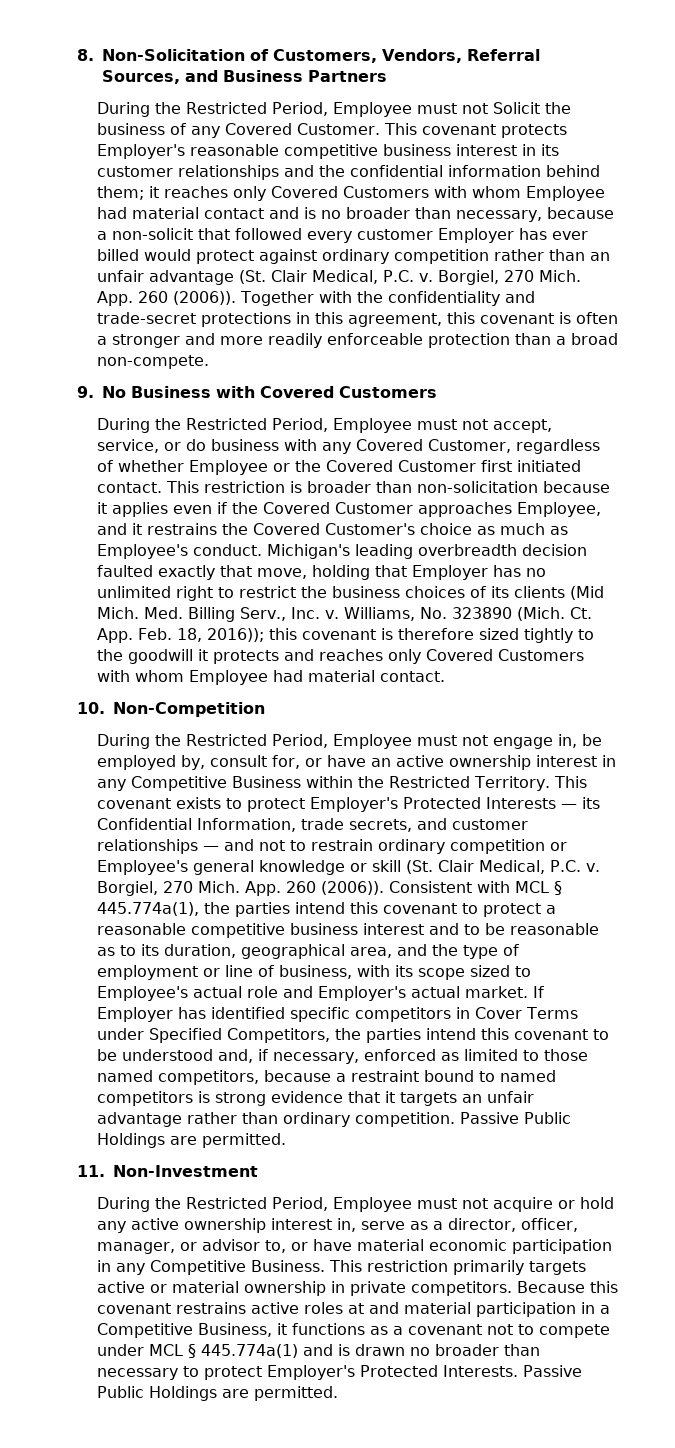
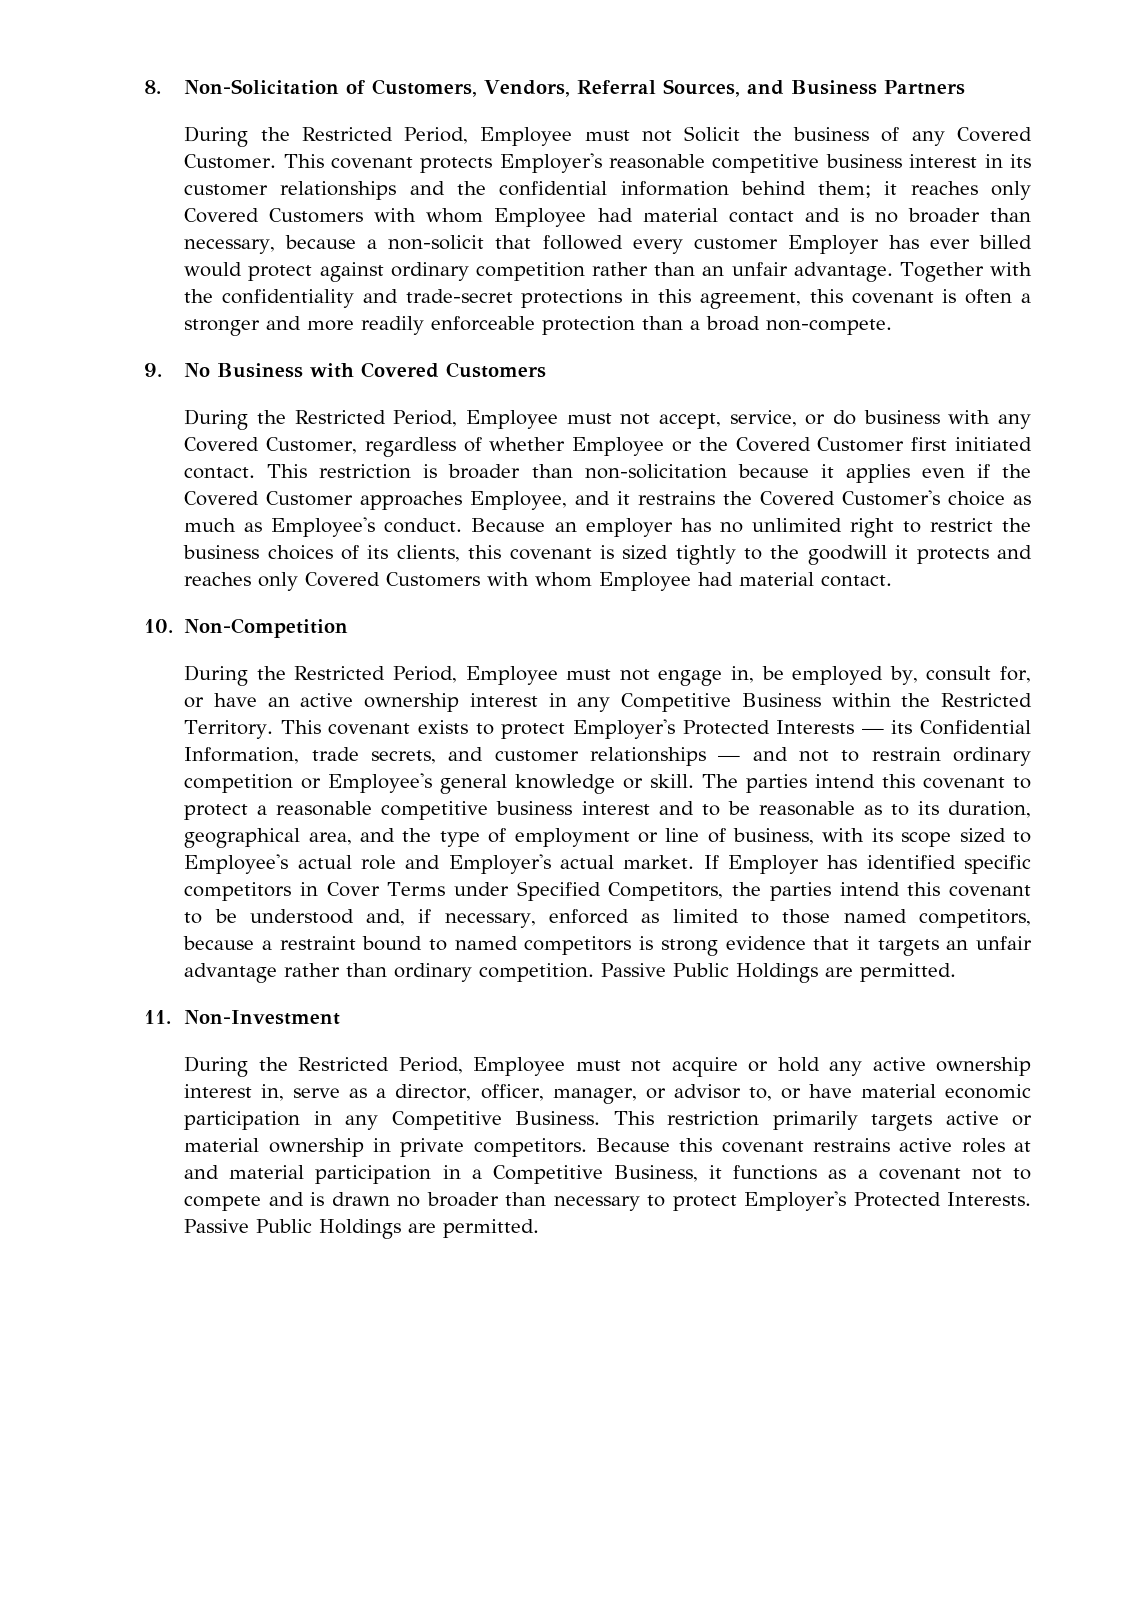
- This covenant protects Employer's reasonable competitive business interest in its customer relationships and the confidential information behind them; it reaches only Covered Customers with whom Employee had material contact and is no broader than necessary, because a non-solicit that followed every customer Employer has ever billed would protect against ordinary competition rather than an unfair advantage (St. Clair Medical, P.C. v. Borgiel, 270 Mich. App. 260 (2006)).
+ This covenant protects Employer's reasonable competitive business interest in its customer relationships and the confidential information behind them; it reaches only Covered Customers with whom Employee had material contact and is no broader than necessary, because a non-solicit that followed every customer Employer has ever billed would protect against ordinary competition rather than an unfair advantage.
- Michigan's leading overbreadth decision faulted exactly that move, holding that Employer has no unlimited right to restrict the business choices of its clients (Mid Mich. Med. Billing Serv., Inc. v. Williams, No. 323890 (Mich. Ct. App. Feb. 18, 2016)); this covenant is therefore sized tightly to the goodwill it protects and reaches only Covered Customers with whom Employee had material contact.
+ Because an employer has no unlimited right to restrict the business choices of its clients, this covenant is sized tightly to the goodwill it protects and reaches only Covered Customers with whom Employee had material contact.
- This covenant exists to protect Employer's Protected Interests — its Confidential Information, trade secrets, and customer relationships — and not to restrain ordinary competition or Employee's general knowledge or skill (St. Clair Medical, P.C. v. Borgiel, 270 Mich. App. 260 (2006)). Consistent with MCL § 445.774a(1), the parties intend this covenant to protect a reasonable competitive business interest and to be reasonable as to its duration, geographical area, and the type of employment or line of business, with its scope sized to Employee's actual role and Employer's actual market.
+ This covenant exists to protect Employer's Protected Interests — its Confidential Information, trade secrets, and customer relationships — and not to restrain ordinary competition or Employee's general knowledge or skill. The parties intend this covenant to protect a reasonable competitive business interest and to be reasonable as to its duration, geographical area, and the type of employment or line of business, with its scope sized to Employee's actual role and Employer's actual market.
- Because this covenant restrains active roles at and material participation in a Competitive Business, it functions as a covenant not to compete under MCL § 445.774a(1) and is drawn no broader than necessary to protect Employer's Protected Interests.
+ Because this covenant restrains active roles at and material participation in a Competitive Business, it functions as a covenant not to compete and is drawn no broader than necessary to protect Employer's Protected Interests.

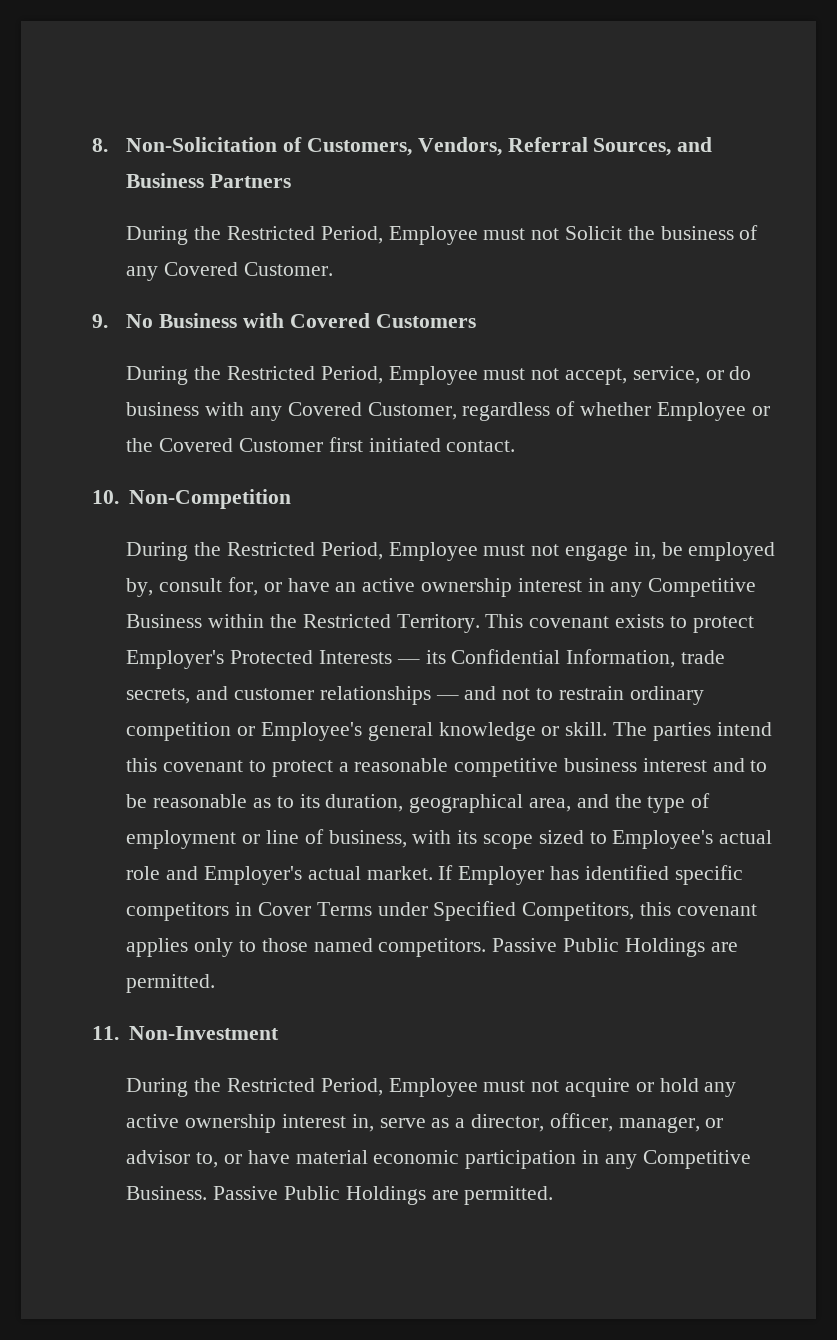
- This covenant protects Employer's reasonable competitive business interest in its customer relationships and the confidential information behind them; it reaches only Covered Customers with whom Employee had material contact and is no broader than necessary, because a non-solicit that followed every customer Employer has ever billed would protect against ordinary competition rather than an unfair advantage. Together with the confidentiality and trade-secret protections in this agreement, this covenant is often a stronger and more readily enforceable protection than a broad non-compete.
- This restriction is broader than non-solicitation because it applies even if the Covered Customer approaches Employee, and it restrains the Covered Customer's choice as much as Employee's conduct. Because an employer has no unlimited right to restrict the business choices of its clients, this covenant is sized tightly to the goodwill it protects and reaches only Covered Customers with whom Employee had material contact.
- If Employer has identified specific competitors in Cover Terms under Specified Competitors, the parties intend this covenant to be understood and, if necessary, enforced as limited to those named competitors, because a restraint bound to named competitors is strong evidence that it targets an unfair advantage rather than ordinary competition.
+ If Employer has identified specific competitors in Cover Terms under Specified Competitors, this covenant applies only to those named competitors.
- This restriction primarily targets active or material ownership in private competitors. Because this covenant restrains active roles at and material participation in a Competitive Business, it functions as a covenant not to compete and is drawn no broader than necessary to protect Employer's Protected Interests.

